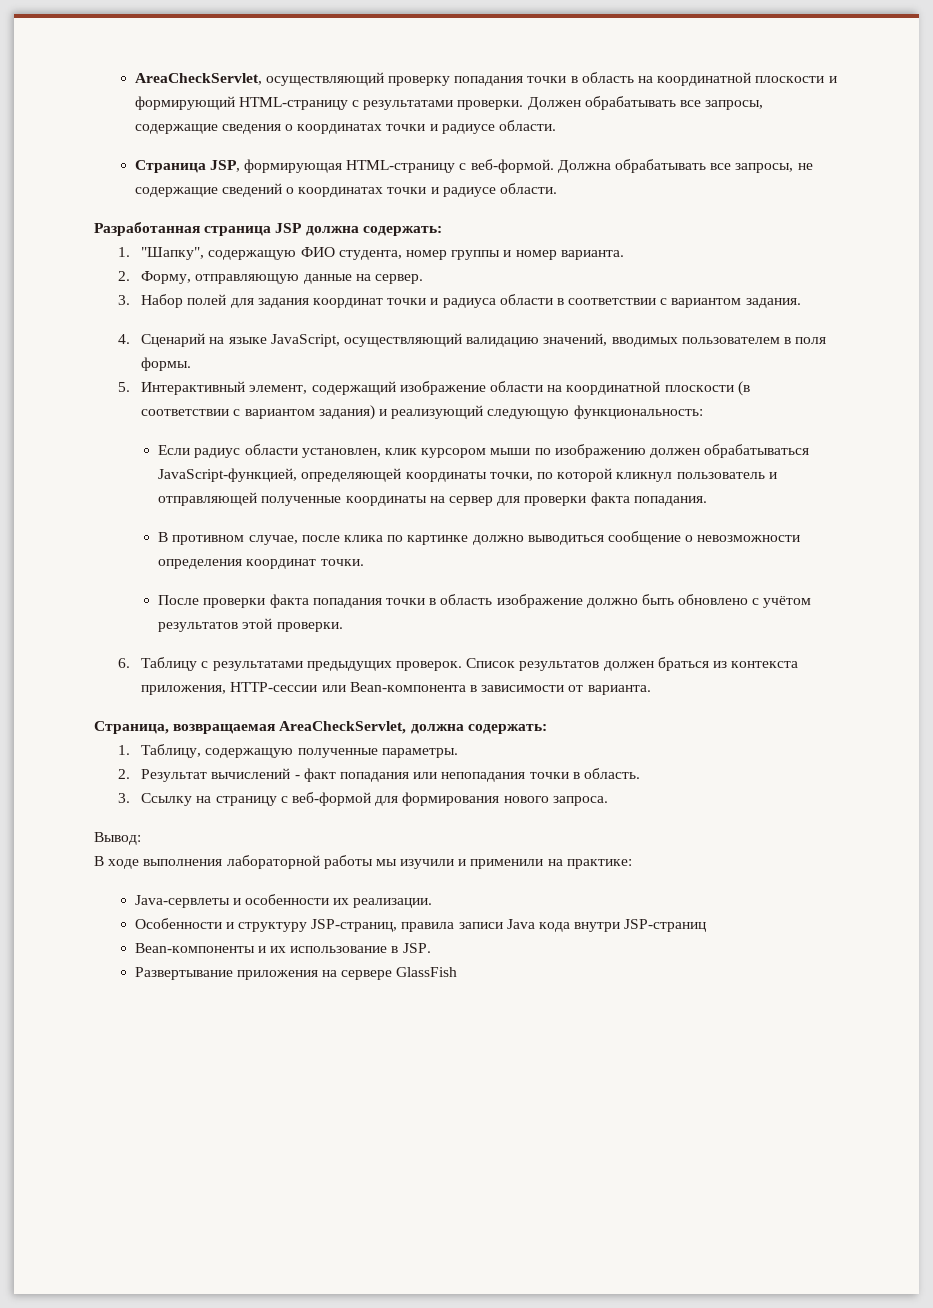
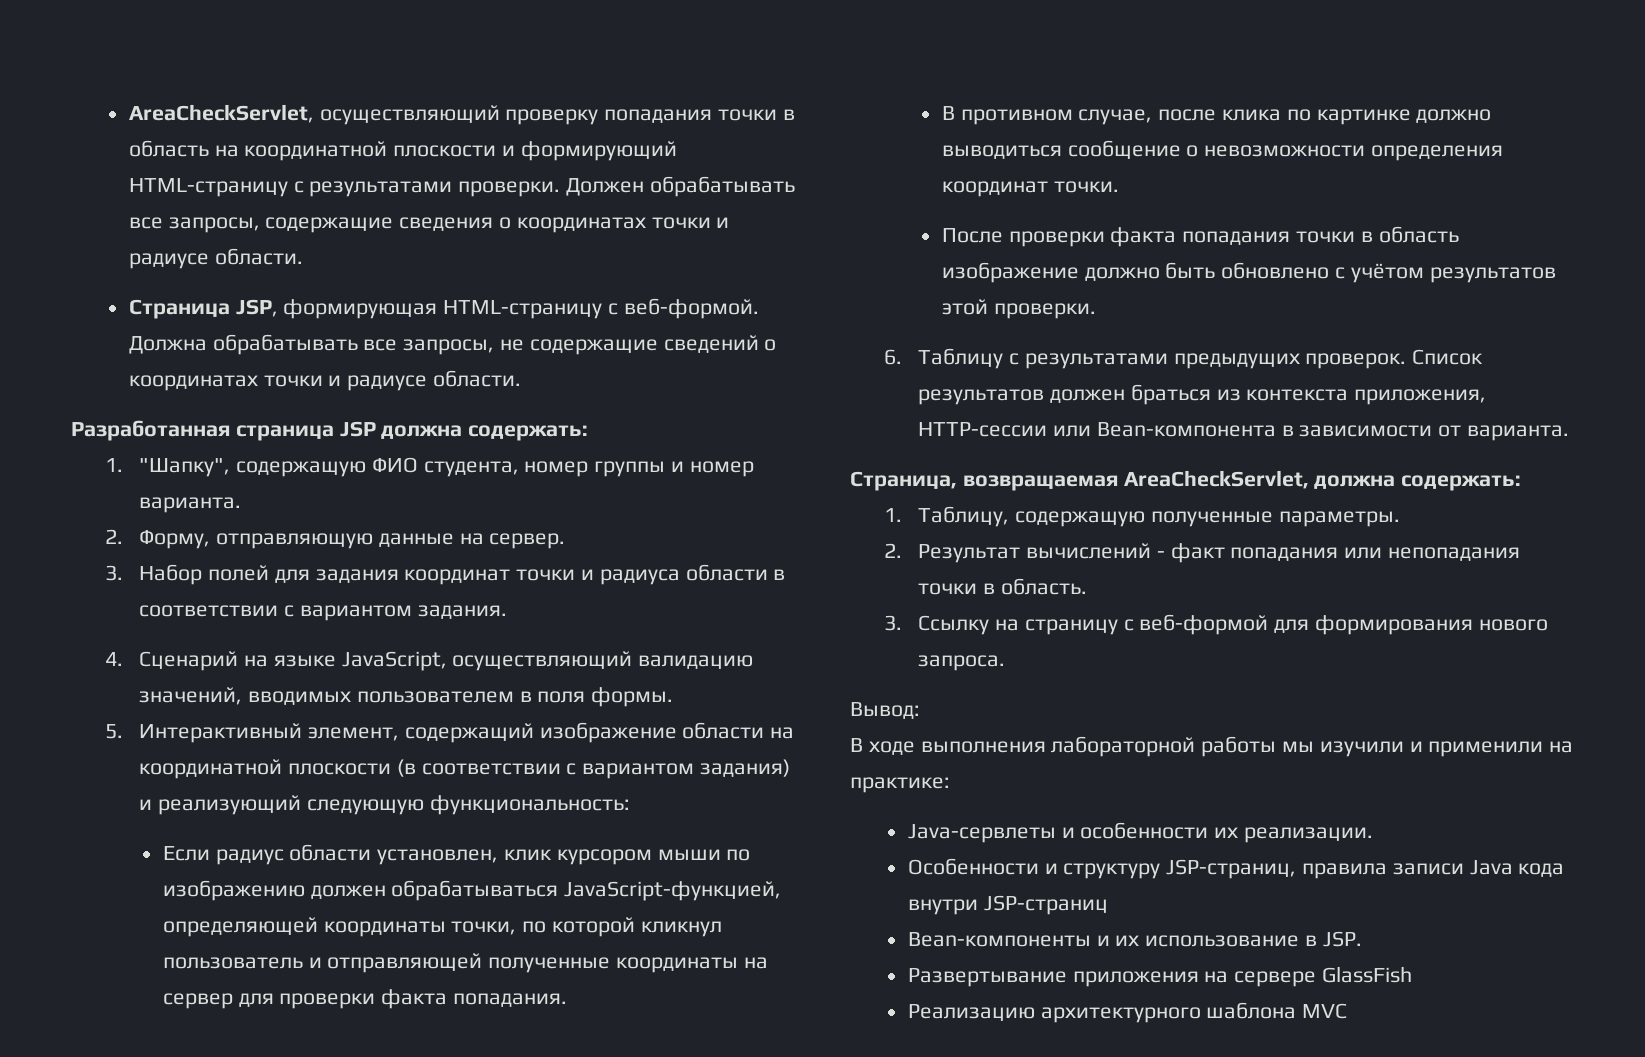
+ Реализацию архитектурного шаблона MVC

